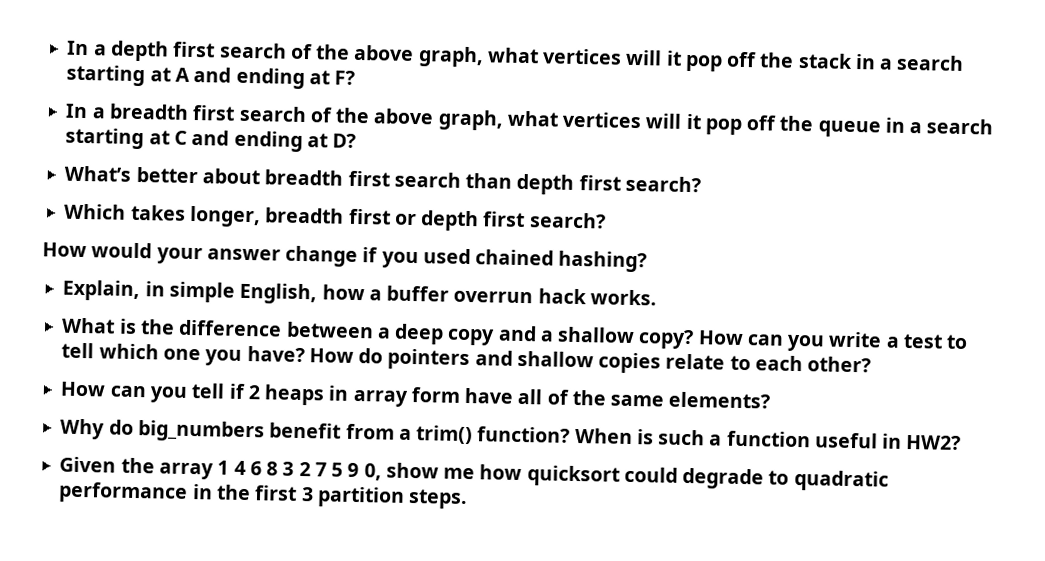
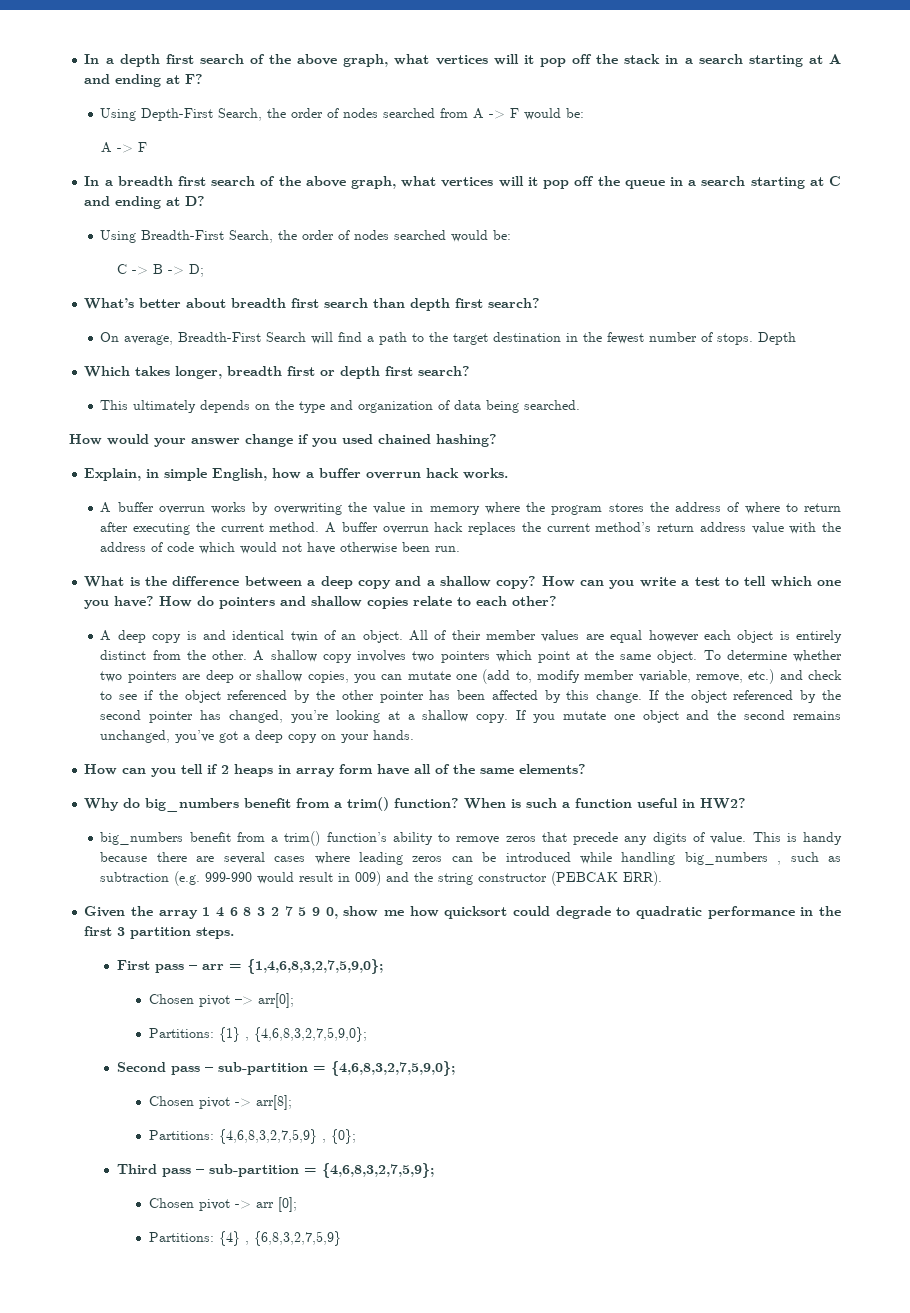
+ Using Depth-First Search, the order of nodes searched from A -> F would be:
+ A -> F
+ Using Breadth-First Search, the order of nodes searched would be:
+ C -> B -> D;
+ On average, Breadth-First Search will find a path to the target destination in the fewest number of stops. Depth
+ This ultimately depends on the type and organization of data being searched.
+ A buffer overrun works by overwriting the value in memory where the program stores the address of where to return after executing the current method. A buffer overrun hack replaces the current method’s return address value with the address of code which would not have otherwise been run.
+ A deep copy is and identical twin of an object. All of their member values are equal however each object is entirely distinct from the other. A shallow copy involves two pointers which point at the same object. To determine whether two pointers are deep or shallow copies, you can mutate one (add to, modify member variable, remove, etc.) and check to see if the object referenced by the other pointer has been affected by this change. If the object referenced by the second pointer has changed, you’re looking at a shallow copy. If you mutate one object and the second remains unchanged, you’ve got a deep copy on your hands.
+ big_numbers benefit from a trim() function’s ability to remove zeros that precede any digits of value. This is handy because there are several cases where leading zeros can be introduced while handling big_numbers , such as subtraction (e.g. 999-990 would result in 009) and the string constructor (PEBCAK ERR).
+ First pass – arr = {1,4,6,8,3,2,7,5,9,0};
+ Chosen pivot –> arr[0];
+ Partitions: {1} , {4,6,8,3,2,7,5,9,0};
+ Second pass – sub-partition = {4,6,8,3,2,7,5,9,0};
+ Chosen pivot -> arr[8];
+ Partitions: {4,6,8,3,2,7,5,9} , {0};
+ Third pass – sub-partition = {4,6,8,3,2,7,5,9};
+ Chosen pivot -> arr [0];
+ Partitions: {4} , {6,8,3,2,7,5,9}

